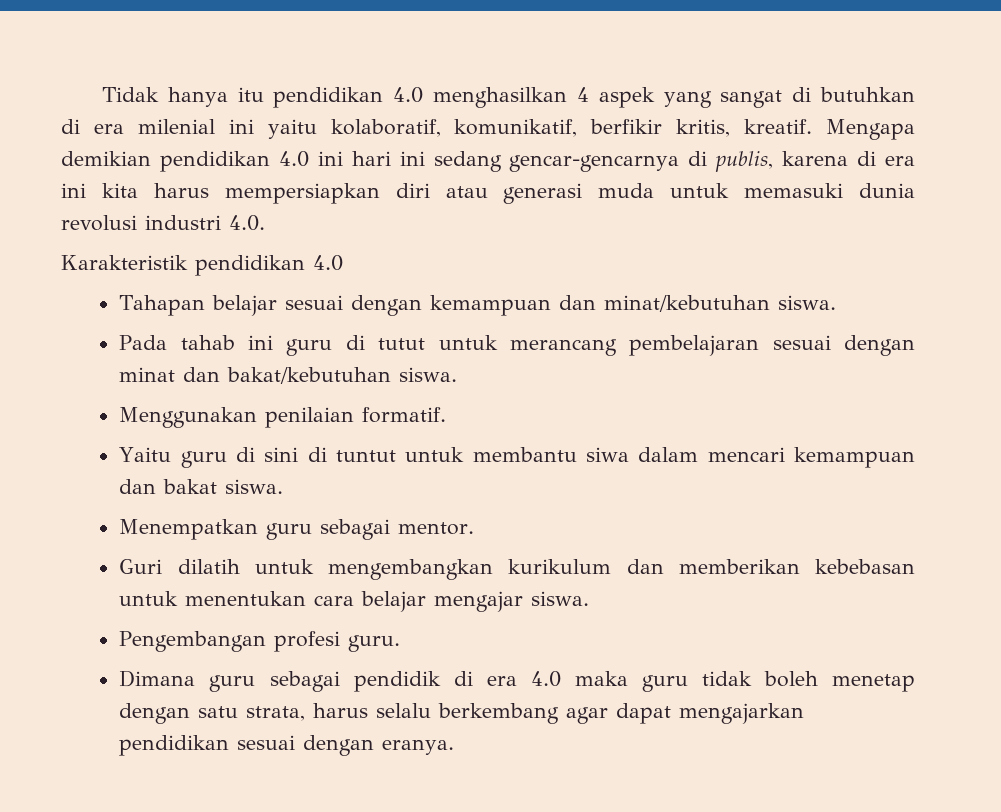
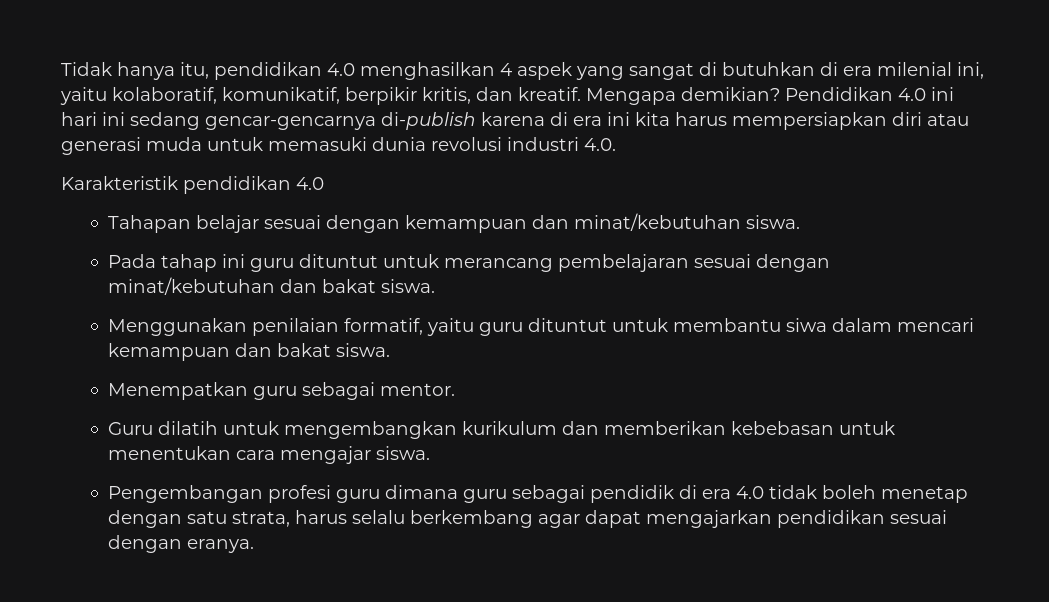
- Tidak hanya itu pendidikan 4.0 menghasilkan 4 aspek yang sangat di butuhkan di era milenial ini yaitu kolaboratif, komunikatif, berfikir kritis, kreatif. Mengapa demikian pendidikan 4.0 ini hari ini sedang gencar-gencarnya di publis, karena di era ini kita harus mempersiapkan diri atau generasi muda untuk memasuki dunia revolusi industri 4.0.
+ Tidak hanya itu, pendidikan 4.0 menghasilkan 4 aspek yang sangat di butuhkan di era milenial ini, yaitu kolaboratif, komunikatif, berpikir kritis, dan kreatif. Mengapa demikian? Pendidikan 4.0 ini hari ini sedang gencar-gencarnya di-publish karena di era ini kita harus mempersiapkan diri atau generasi muda untuk memasuki dunia revolusi industri 4.0.
- Pada tahab ini guru di tutut untuk merancang pembelajaran sesuai dengan minat dan bakat/kebutuhan siswa.
+ Pada tahap ini guru dituntut untuk merancang pembelajaran sesuai dengan minat/kebutuhan dan bakat siswa.
- Menggunakan penilaian formatif.
- Yaitu guru di sini di tuntut untuk membantu siwa dalam mencari kemampuan dan bakat siswa.
+ Menggunakan penilaian formatif, yaitu guru dituntut untuk membantu siwa dalam mencari kemampuan dan bakat siswa.
- Guri dilatih untuk mengembangkan kurikulum dan memberikan kebebasan untuk menentukan cara belajar mengajar siswa.
+ Guru dilatih untuk mengembangkan kurikulum dan memberikan kebebasan untuk menentukan cara mengajar siswa.
- Pengembangan profesi guru.
- Dimana guru sebagai pendidik di era 4.0 maka guru tidak boleh menetap dengan satu strata, harus selalu berkembang agar dapat mengajarkan pendidikan sesuai dengan eranya.
+ Pengembangan profesi guru dimana guru sebagai pendidik di era 4.0 tidak boleh menetap dengan satu strata, harus selalu berkembang agar dapat mengajarkan pendidikan sesuai dengan eranya.

